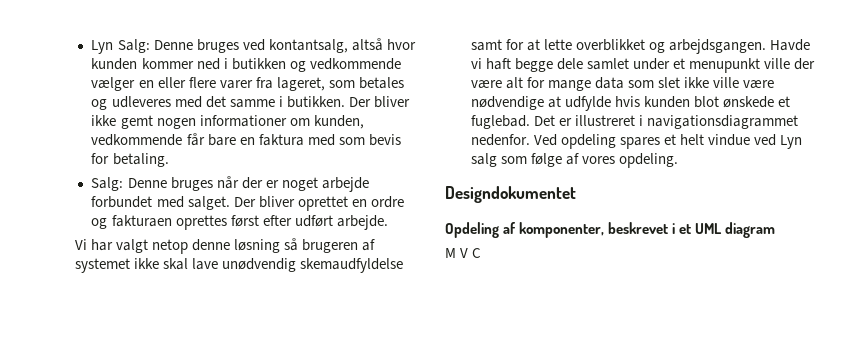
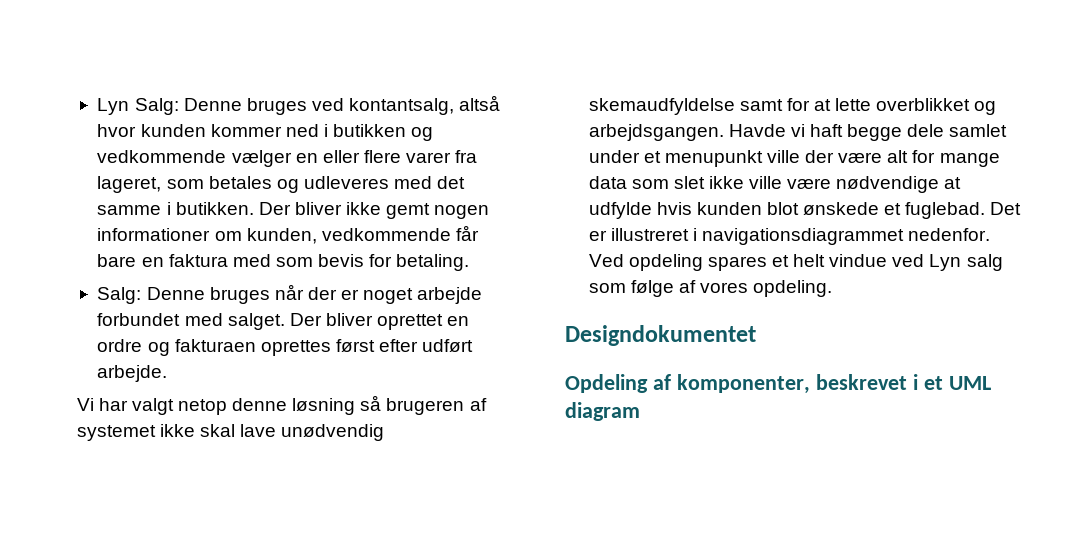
- M V C

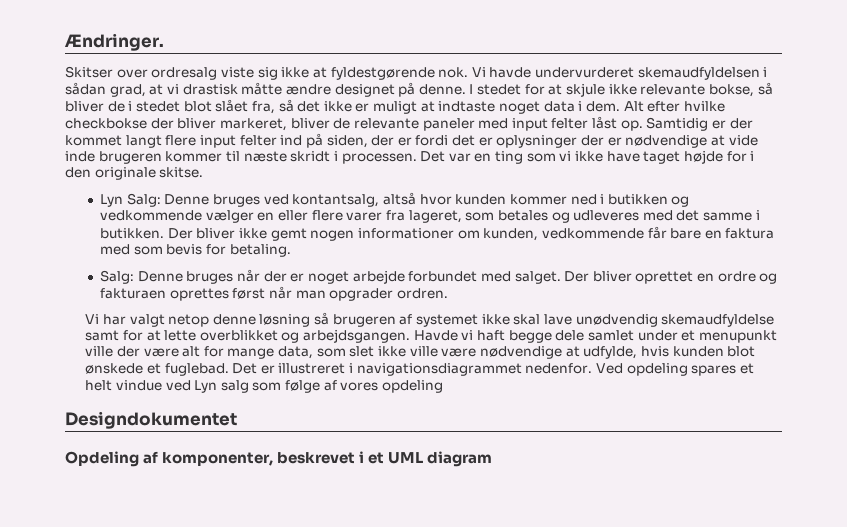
+ Ændringer.
+ Skitser over ordresalg viste sig ikke at fyldestgørende nok. Vi havde undervurderet skemaudfyldelsen i sådan grad, at vi drastisk måtte ændre designet på denne. I stedet for at skjule ikke relevante bokse, så bliver de i stedet blot slået fra, så det ikke er muligt at indtaste noget data i dem. Alt efter hvilke checkbokse der bliver markeret, bliver de relevante paneler med input felter låst op. Samtidig er der kommet langt flere input felter ind på siden, der er fordi det er oplysninger der er nødvendige at vide inde brugeren kommer til næste skridt i processen. Det var en ting som vi ikke have taget højde for i den originale skitse.
- Der bliver oprettet en ordre og fakturaen oprettes først efter udført arbejde.
+ Der bliver oprettet en ordre og fakturaen oprettes først når man opgrader ordren.
- Havde vi haft begge dele samlet under et menupunkt ville der være alt for mange data som slet ikke ville være nødvendige at udfylde hvis kunden blot ønskede et fuglebad.
+ Havde vi haft begge dele samlet under et menupunkt ville der være alt for mange data, som slet ikke ville være nødvendige at udfylde, hvis kunden blot ønskede et fuglebad.
- Ved opdeling spares et helt vindue ved Lyn salg som følge af vores opdeling.
+ Ved opdeling spares et helt vindue ved Lyn salg som følge af vores opdeling

